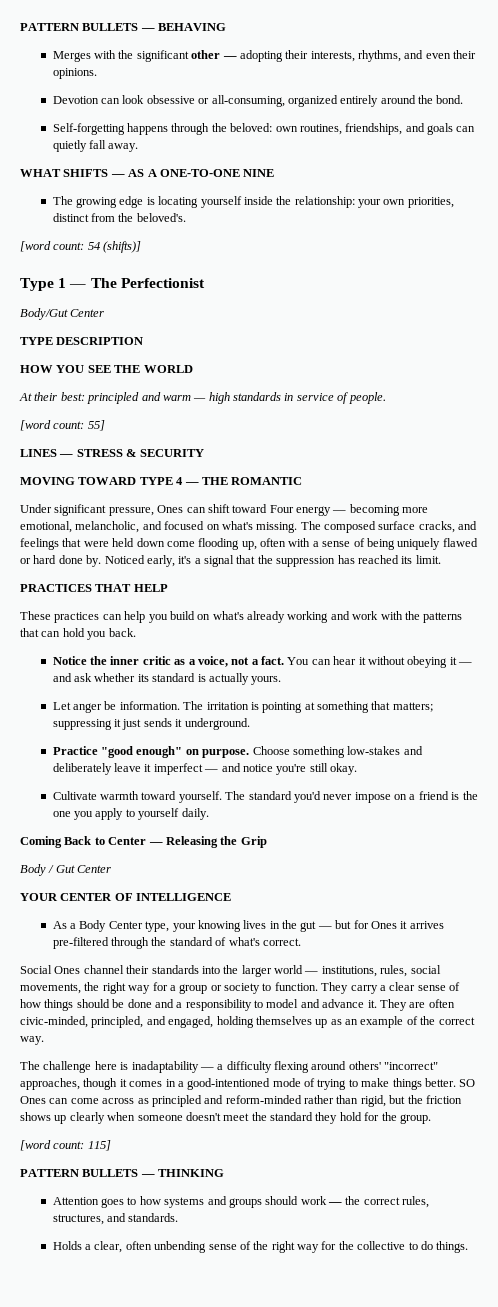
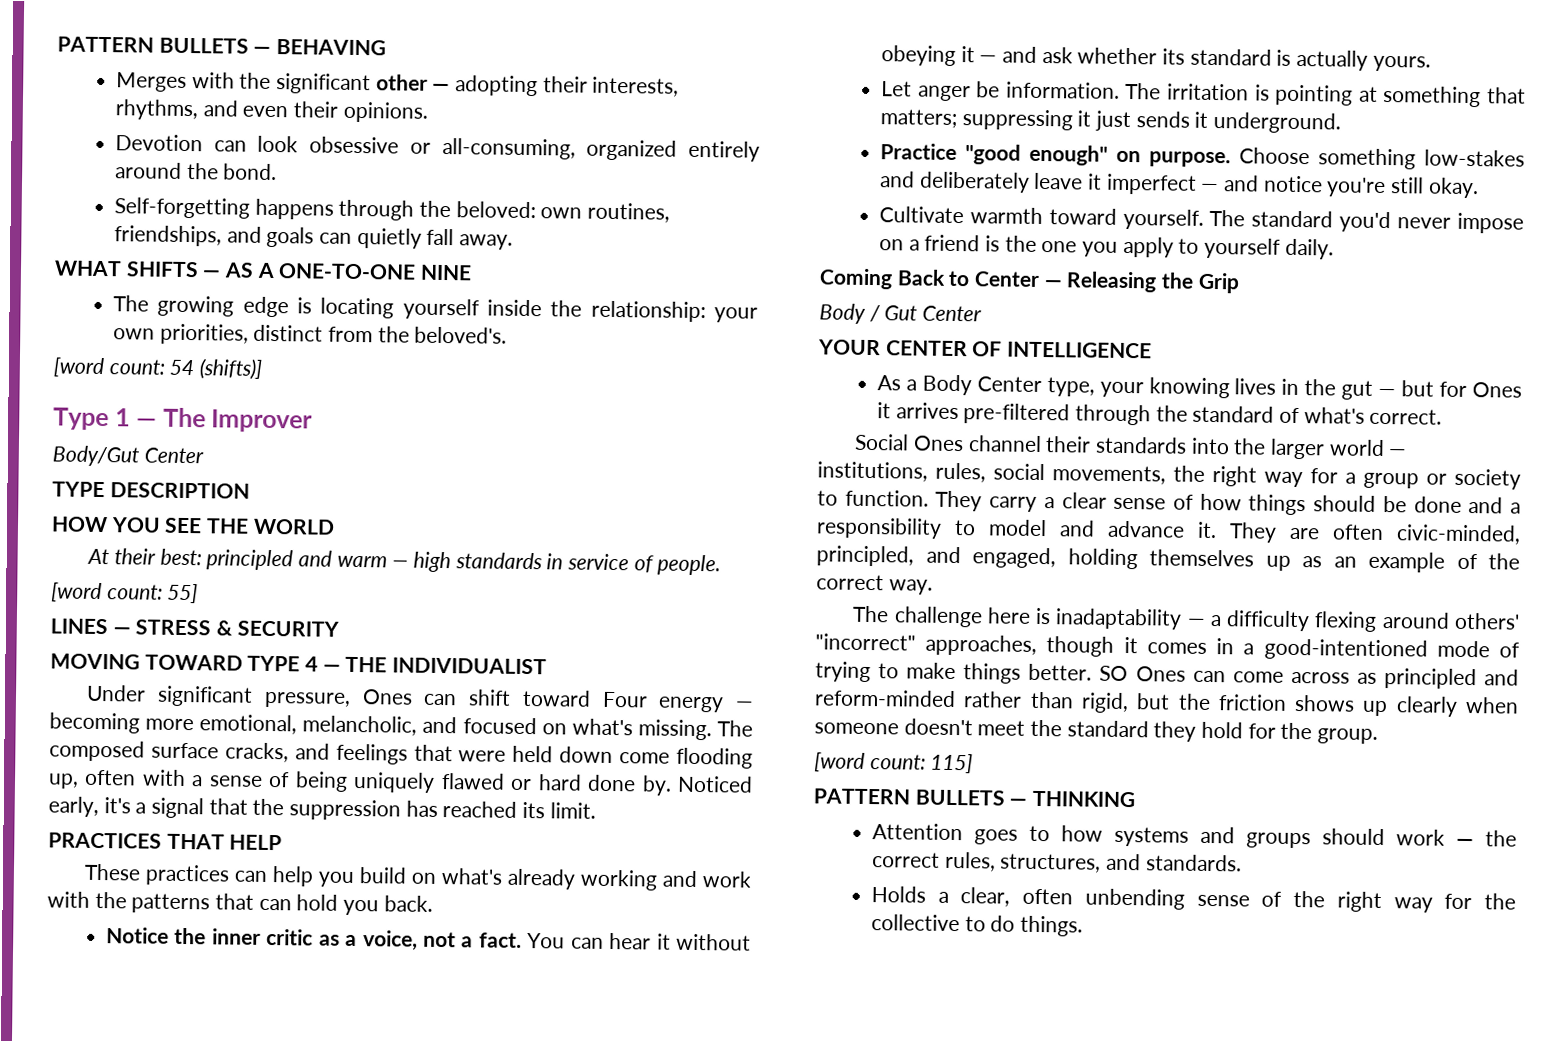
- Type 1 — The Perfectionist
+ Type 1 — The Improver
- MOVING TOWARD TYPE 4 — THE ROMANTIC
+ MOVING TOWARD TYPE 4 — THE INDIVIDUALIST

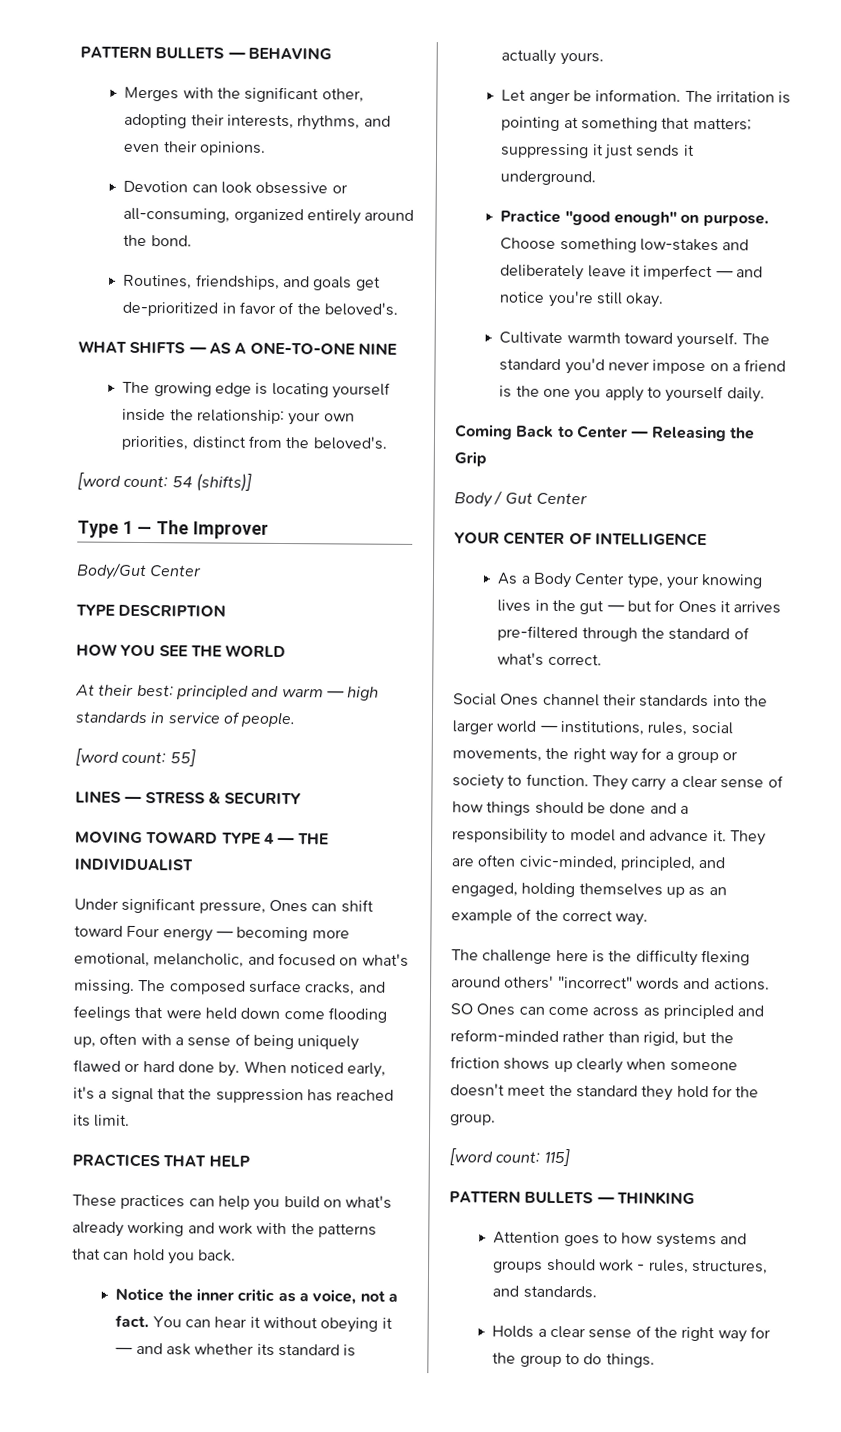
- Merges with the significant other — adopting their interests, rhythms, and even their opinions.
+ Merges with the significant other, adopting their interests, rhythms, and even their opinions.
- Self-forgetting happens through the beloved: own routines, friendships, and goals can quietly fall away.
+ Routines, friendships, and goals get de-prioritized in favor of the beloved's.
- Noticed early, it's a signal that the suppression has reached its limit.
+ When noticed early, it's a signal that the suppression has reached its limit.
- The challenge here is inadaptability — a difficulty flexing around others' "incorrect" approaches, though it comes in a good-intentioned mode of trying to make things better.
+ The challenge here is the difficulty flexing around others' "incorrect" words and actions.
- Attention goes to how systems and groups should work — the correct rules, structures, and standards.
+ Attention goes to how systems and groups should work - rules, structures, and standards.
- Holds a clear, often unbending sense of the right way for the collective to do things.
+ Holds a clear sense of the right way for the group to do things.

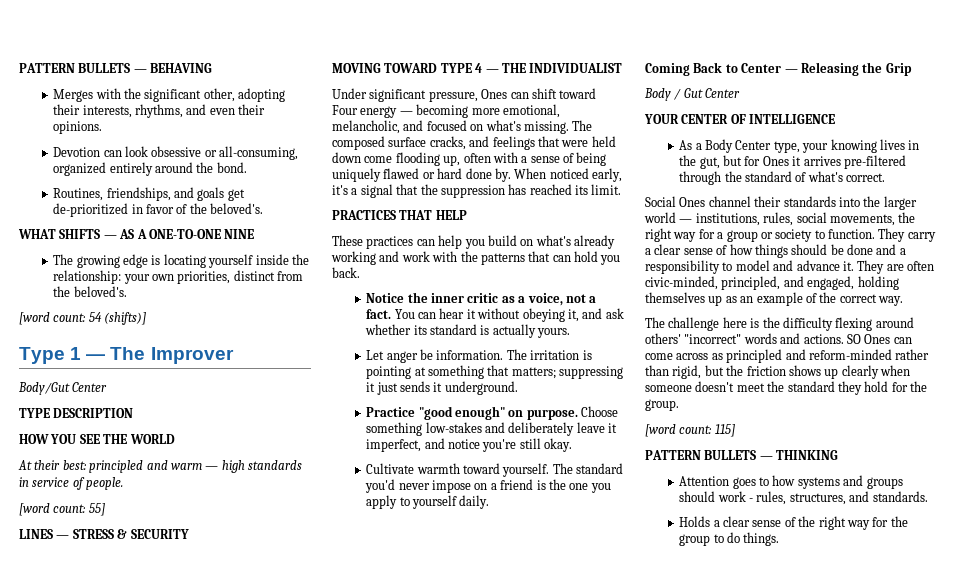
- You can hear it without obeying it — and ask whether its standard is actually yours.
+ You can hear it without obeying it, and ask whether its standard is actually yours.
- Choose something low-stakes and deliberately leave it imperfect — and notice you're still okay.
+ Choose something low-stakes and deliberately leave it imperfect, and notice you're still okay.
- As a Body Center type, your knowing lives in the gut — but for Ones it arrives pre-filtered through the standard of what's correct.
+ As a Body Center type, your knowing lives in the gut, but for Ones it arrives pre-filtered through the standard of what's correct.

